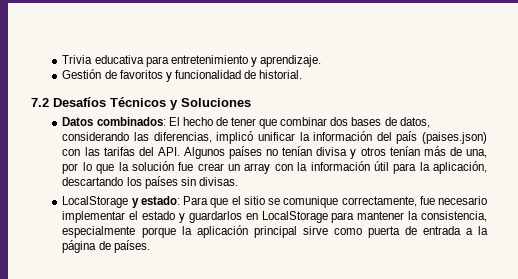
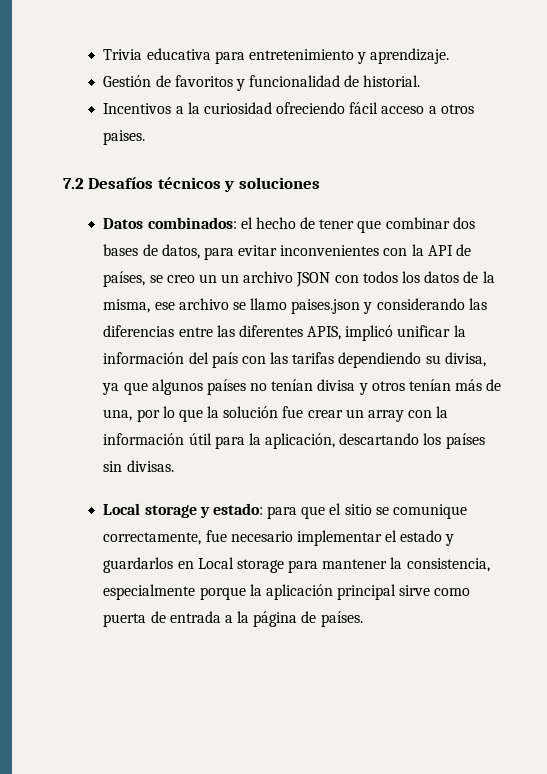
+ Incentivos a la curiosidad ofreciendo fácil acceso a otros paises.
- 7.2 Desafíos Técnicos y Soluciones
+ 7.2 Desafíos técnicos y soluciones
- Datos combinados: El hecho de tener que combinar dos bases de datos, considerando las diferencias, implicó unificar la información del país (paises.json) con las tarifas del API. Algunos países no tenían divisa y otros tenían más de una, por lo que la solución fue crear un array con la información útil para la aplicación, descartando los países sin divisas.
+ Datos combinados: el hecho de tener que combinar dos bases de datos, para evitar inconvenientes con la API de países, se creo un un archivo JSON con todos los datos de la misma, ese archivo se llamo paises.json y considerando las diferencias entre las diferentes APIS, implicó unificar la información del país con las tarifas dependiendo su divisa, ya que algunos países no tenían divisa y otros tenían más de una, por lo que la solución fue crear un array con la información útil para la aplicación, descartando los países sin divisas.
- LocalStorage y estado: Para que el sitio se comunique correctamente, fue necesario implementar el estado y guardarlos en LocalStorage para mantener la consistencia, especialmente porque la aplicación principal sirve como puerta de entrada a la página de países.
+ Local storage y estado: para que el sitio se comunique correctamente, fue necesario implementar el estado y guardarlos en Local storage para mantener la consistencia, especialmente porque la aplicación principal sirve como puerta de entrada a la página de países.

